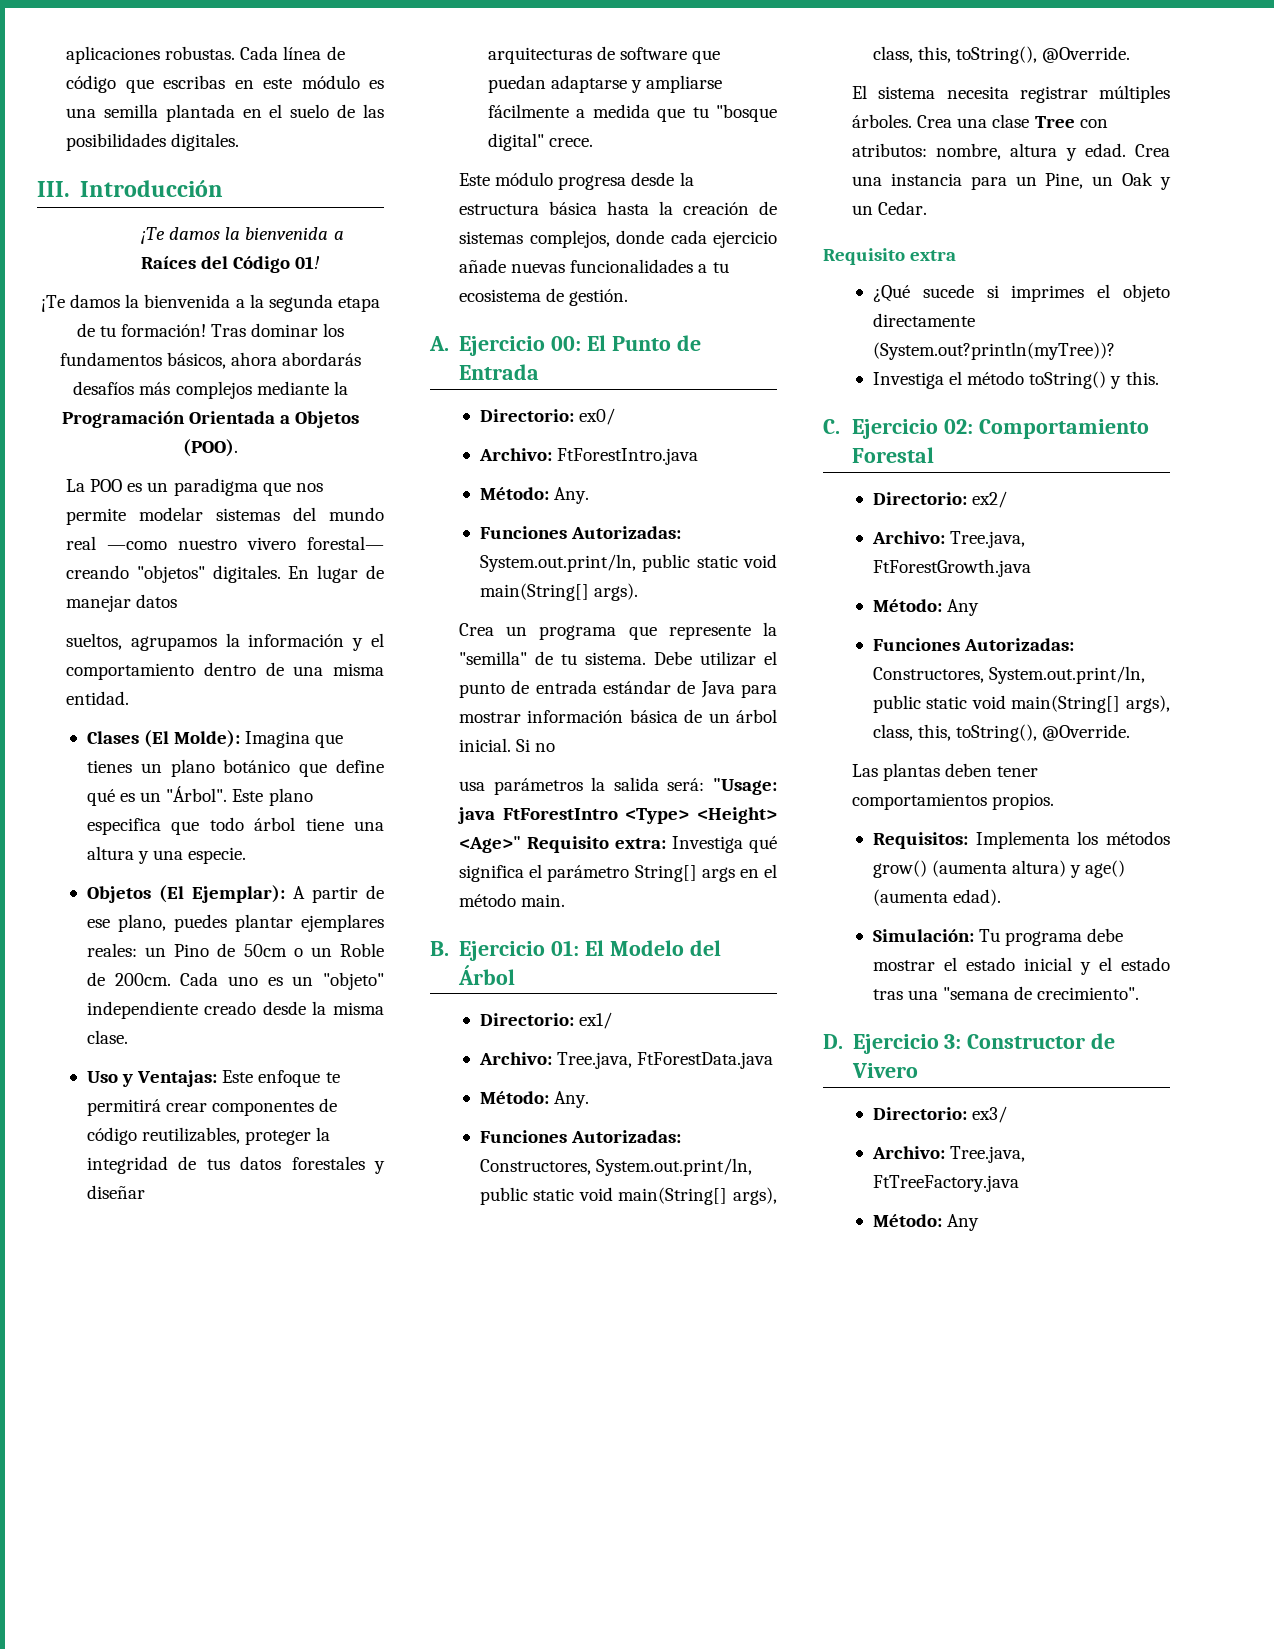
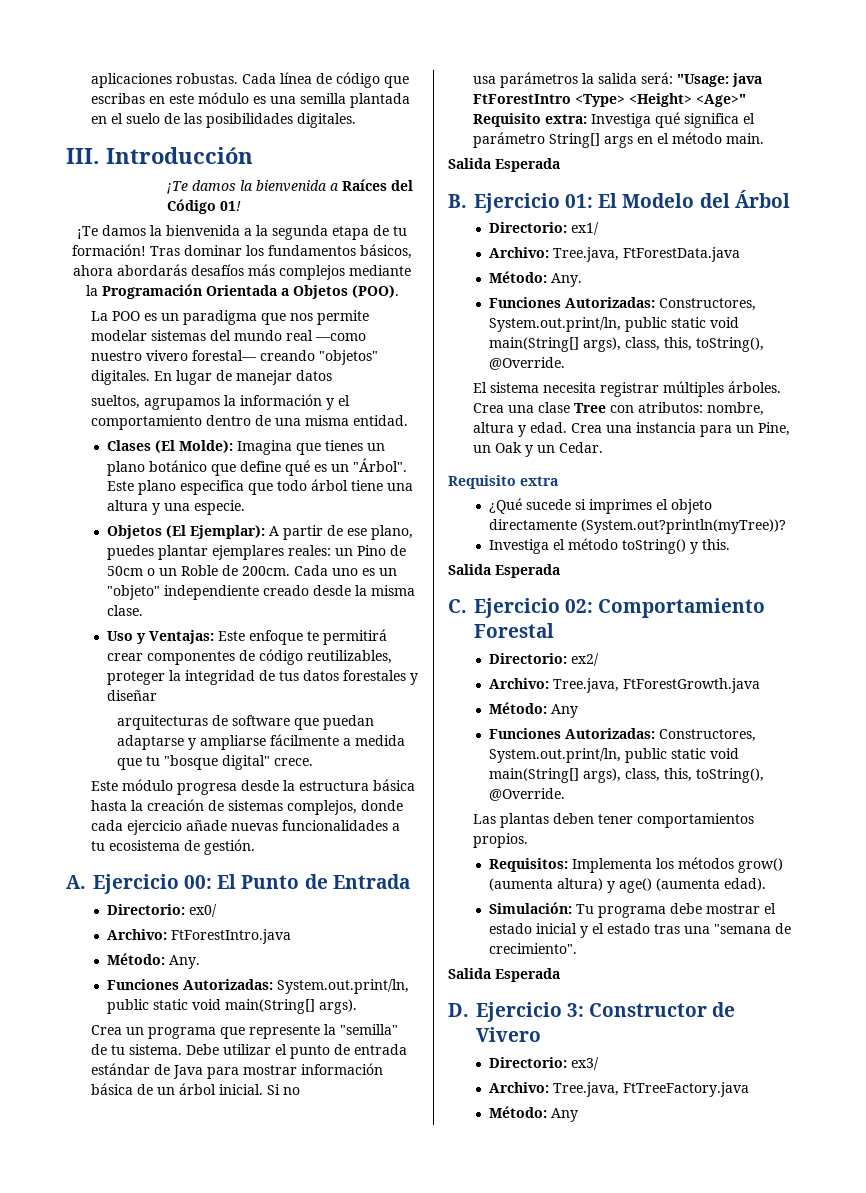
  usa parámetros la salida será: "Usage: java FtForestIntro <Type> <Height> <Age>" Requisito extra: Investiga qué significa el parámetro String[] args en el método main.
+ Salida Esperada
  Investiga el método toString() y this.
+ Salida Esperada
  Simulación: Tu programa debe mostrar el estado inicial y el estado tras una "semana de crecimiento".
+ Salida Esperada

